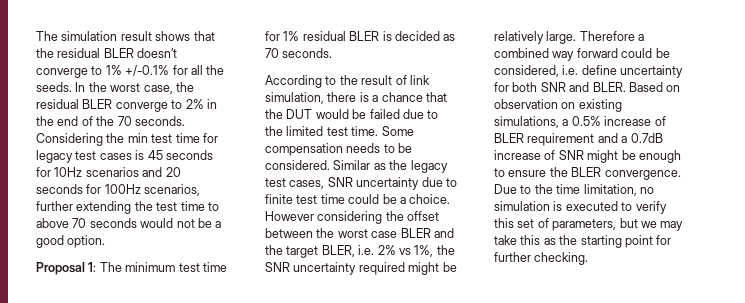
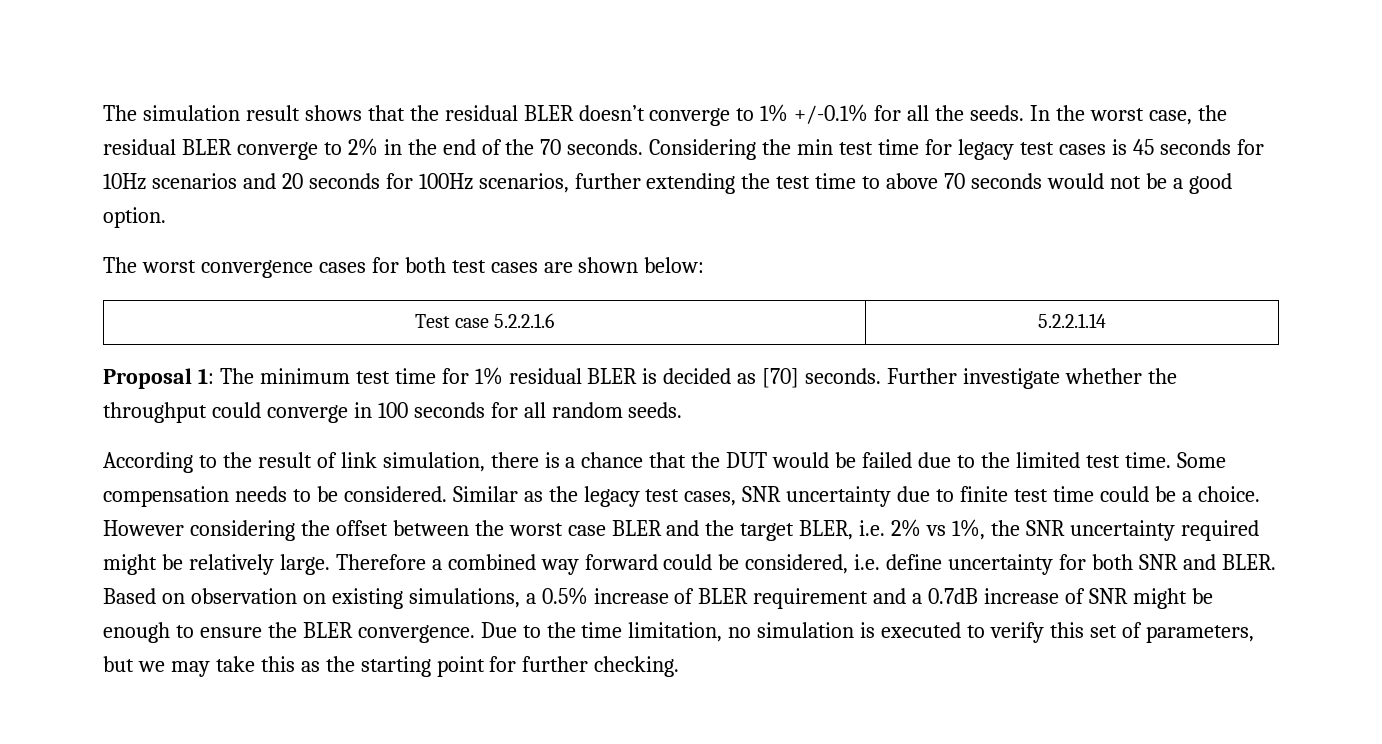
+ The worst convergence cases for both test cases are shown below:
+ Test case 5.2.2.1.6 | 5.2.2.1.14
- Proposal 1: The minimum test time for 1% residual BLER is decided as 70 seconds.
+ Proposal 1: The minimum test time for 1% residual BLER is decided as [70] seconds. Further investigate whether the throughput could converge in 100 seconds for all random seeds.

